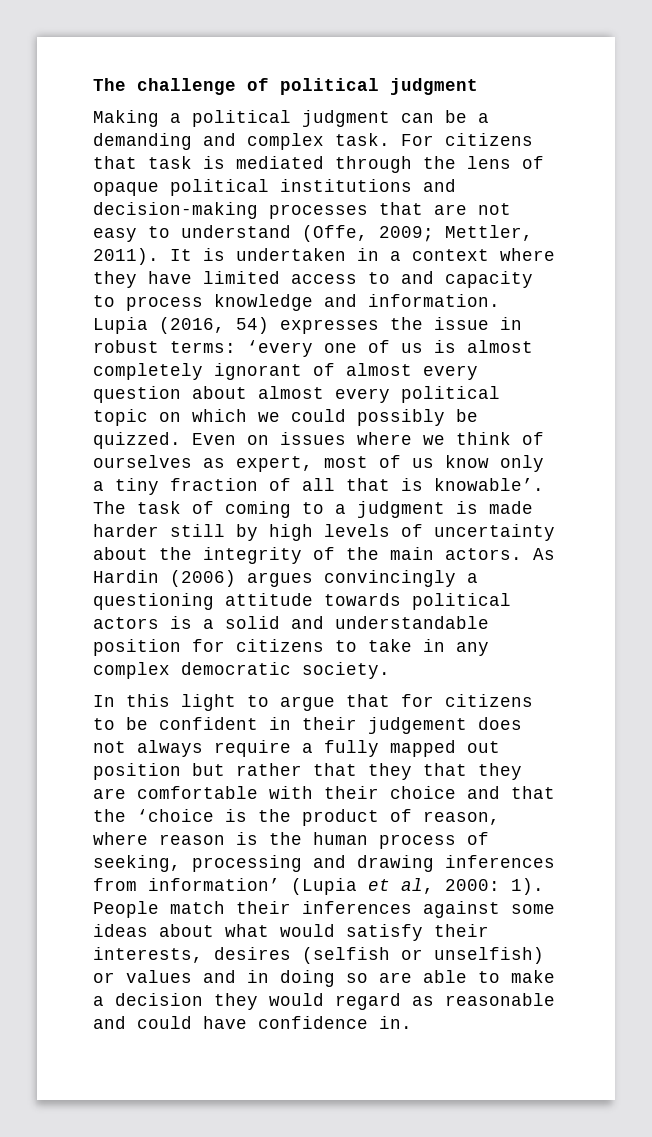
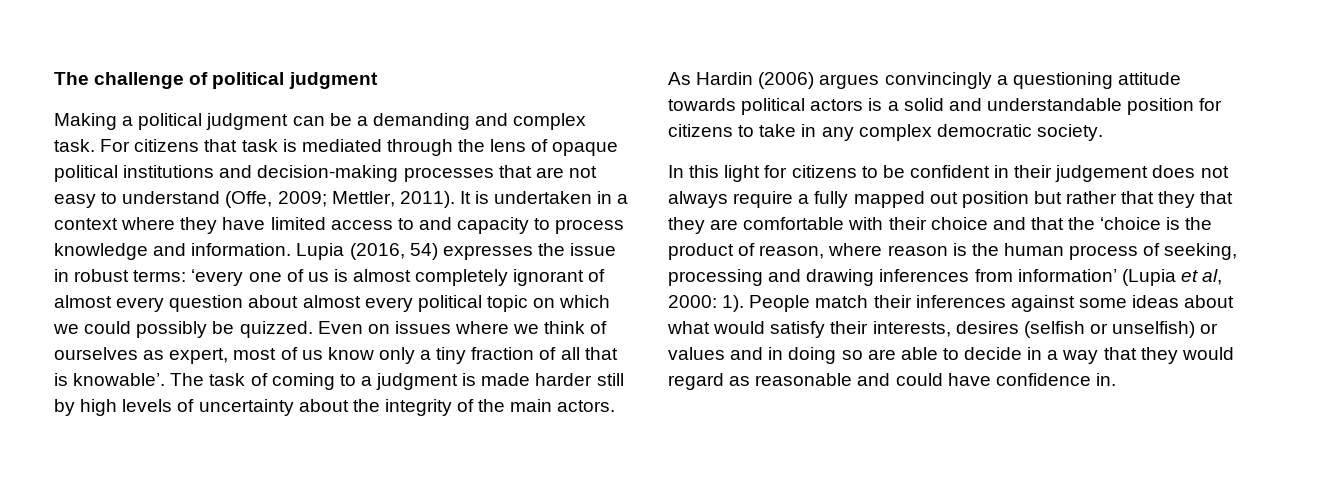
- In this light to argue that for citizens to be confident in their judgement does not always require a fully mapped out position but rather that they that they are comfortable with their choice and that the ‘choice is the product of reason, where reason is the human process of seeking, processing and drawing inferences from information’ (Lupia et al, 2000: 1).
+ In this light for citizens to be confident in their judgement does not always require a fully mapped out position but rather that they that they are comfortable with their choice and that the ‘choice is the product of reason, where reason is the human process of seeking, processing and drawing inferences from information’ (Lupia et al, 2000: 1).
- People match their inferences against some ideas about what would satisfy their interests, desires (selfish or unselfish) or values and in doing so are able to make a decision they would regard as reasonable and could have confidence in.
+ People match their inferences against some ideas about what would satisfy their interests, desires (selfish or unselfish) or values and in doing so are able to decide in a way that they would regard as reasonable and could have confidence in.

